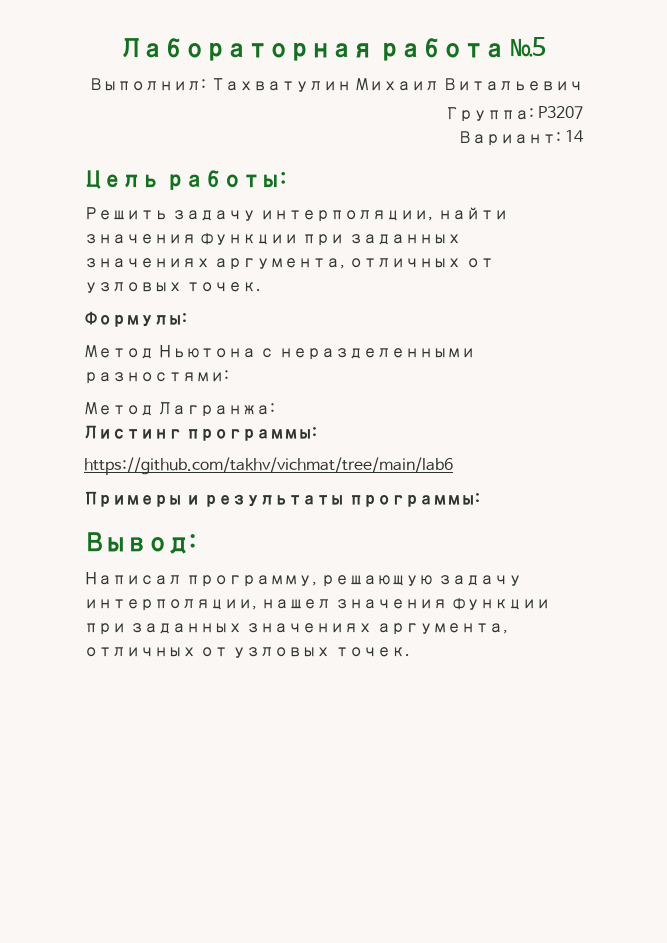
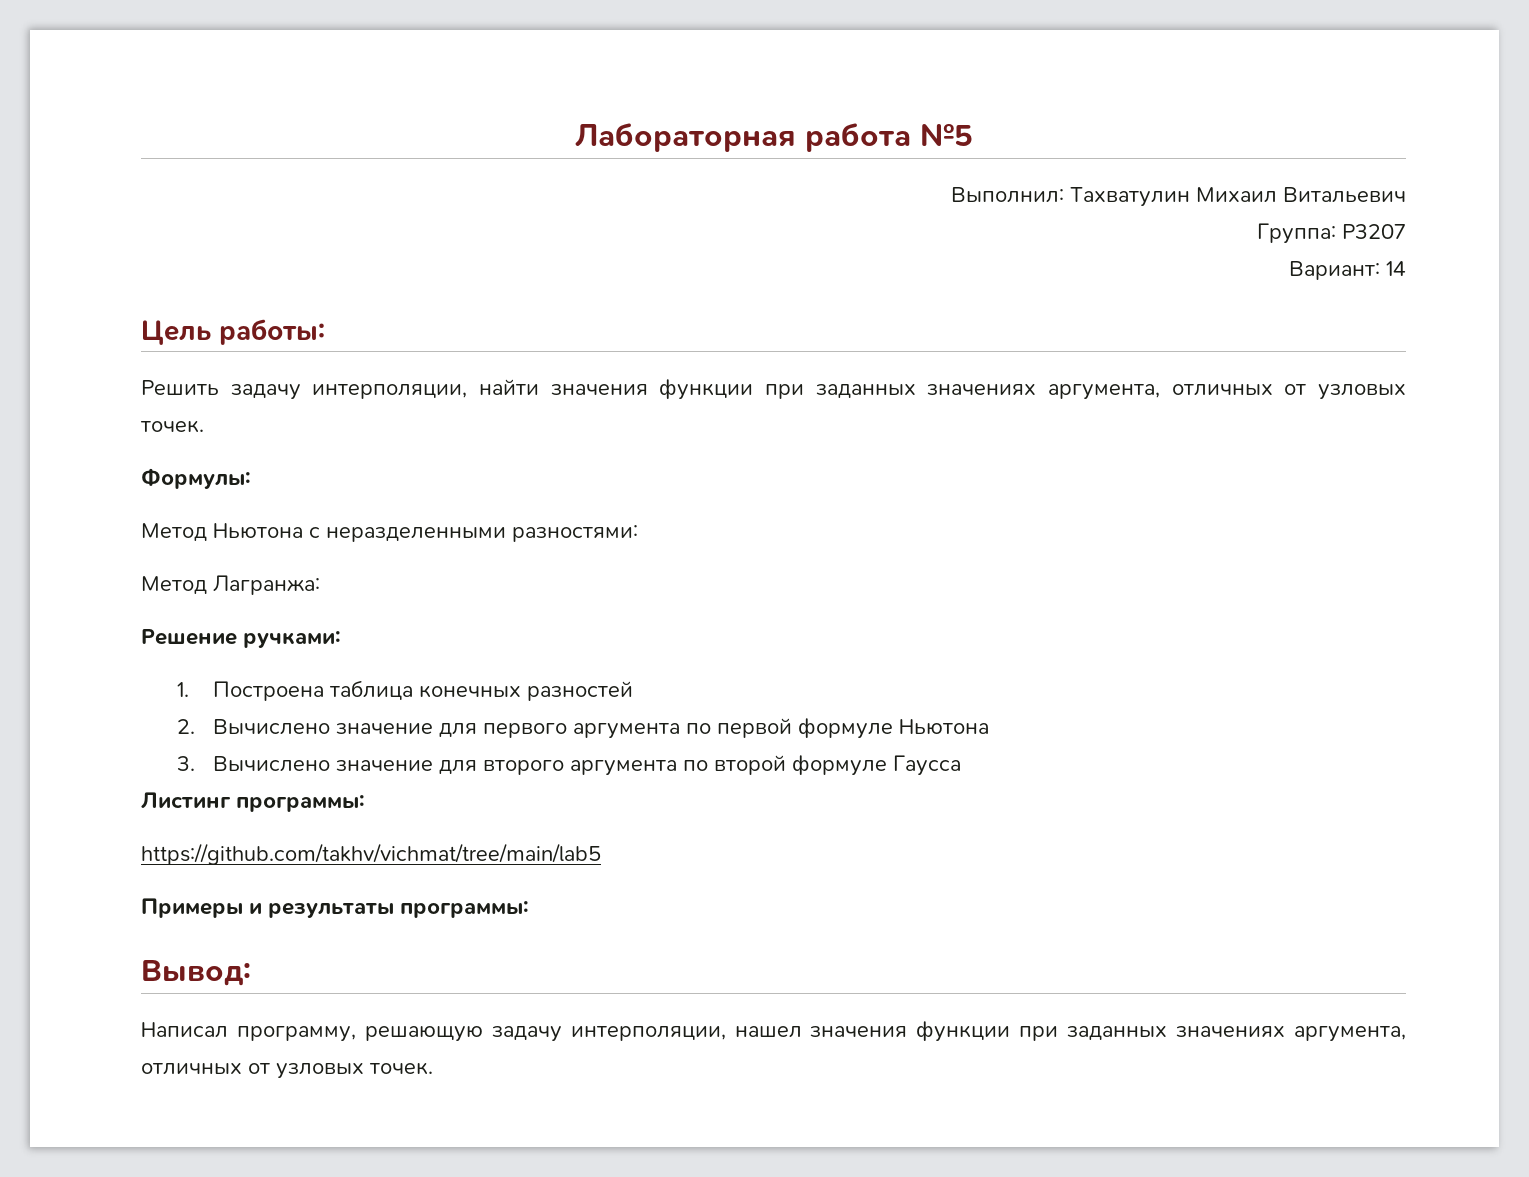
+ Решение ручками:
+ 1. Построена таблица конечных разностей
+ 2. Вычислено значение для первого аргумента по первой формуле Ньютона
+ 3. Вычислено значение для второго аргумента по второй формуле Гаусса
- https://github.com/takhv/vichmat/tree/main/lab6
+ https://github.com/takhv/vichmat/tree/main/lab5

